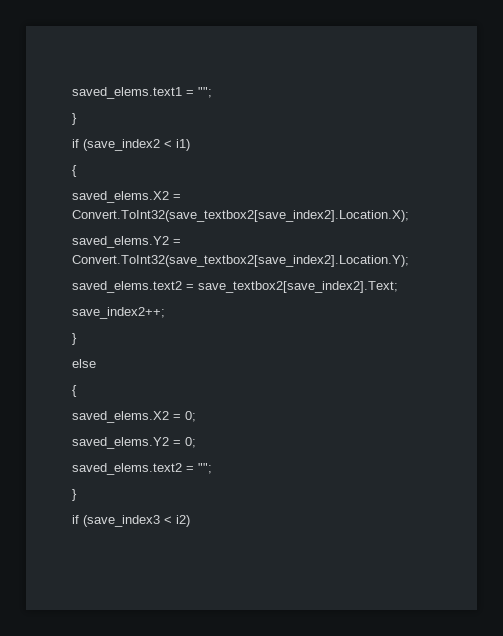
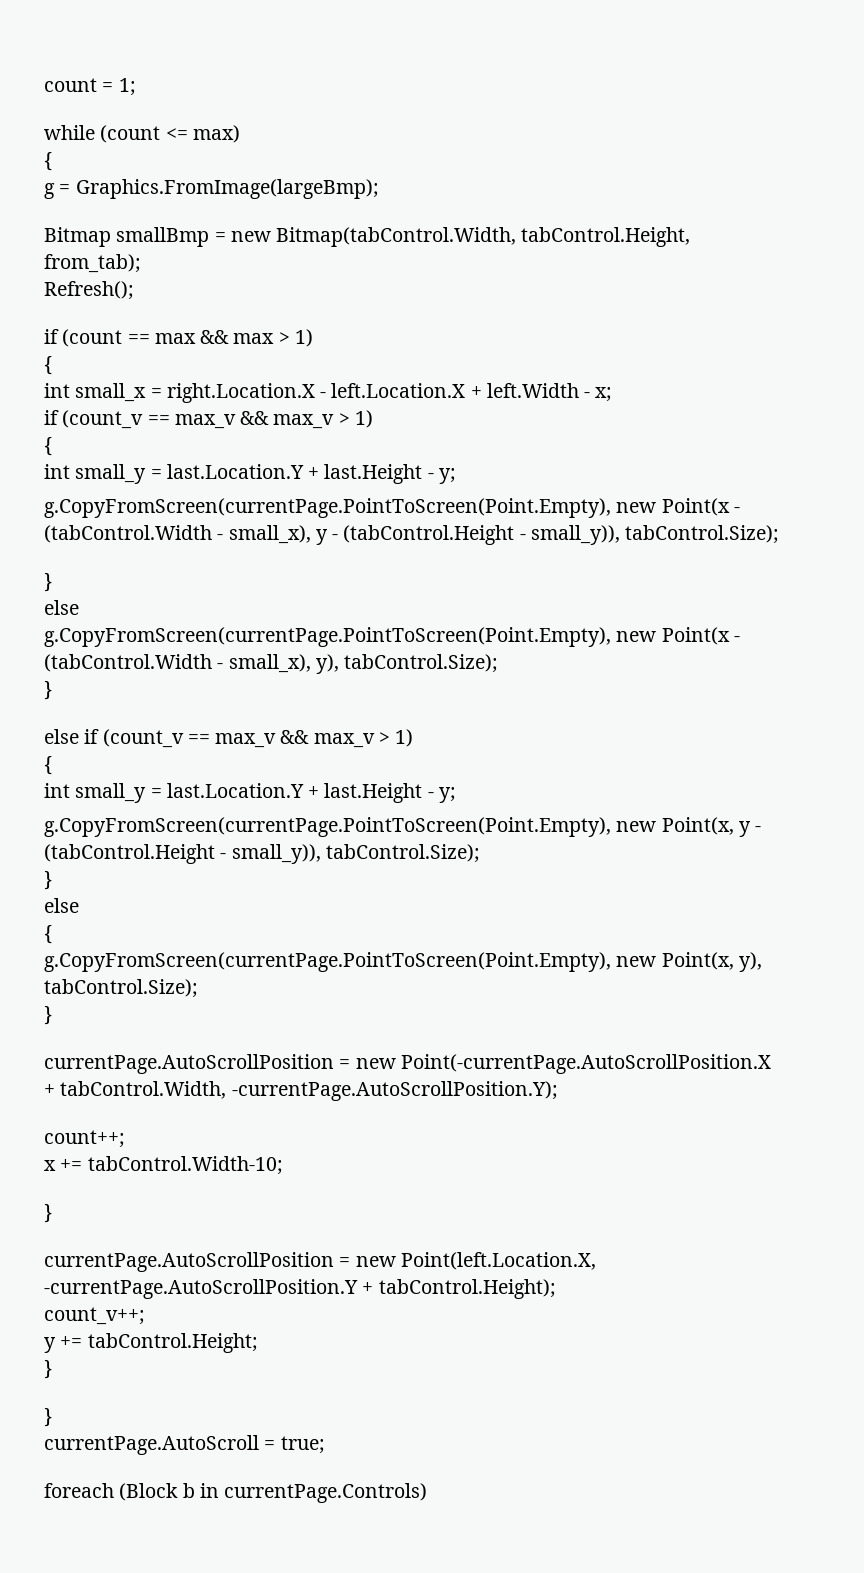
- saved_elems.text1 = "";
+ count = 1;
+ while (count <= max)
+ {
+ g = Graphics.FromImage(largeBmp);
+ Bitmap smallBmp = new Bitmap(tabControl.Width, tabControl.Height, from_tab);
+ Refresh();
+ if (count == max && max > 1)
+ {
+ int small_x = right.Location.X - left.Location.X + left.Width - x;
+ if (count_v == max_v && max_v > 1)
+ {
+ int small_y = last.Location.Y + last.Height - y;
+ g.CopyFromScreen(currentPage.PointToScreen(Point.Empty), new Point(x - (tabControl.Width - small_x), y - (tabControl.Height - small_y)), tabControl.Size);
  }
- if (save_index2 < i1)
+ else
+ g.CopyFromScreen(currentPage.PointToScreen(Point.Empty), new Point(x - (tabControl.Width - small_x), y), tabControl.Size);
+ }
+ else if (count_v == max_v && max_v > 1)
  {
- saved_elems.X2 = Convert.ToInt32(save_textbox2[save_index2].Location.X);
- saved_elems.Y2 = Convert.ToInt32(save_textbox2[save_index2].Location.Y);
- saved_elems.text2 = save_textbox2[save_index2].Text;
- save_index2++;
+ int small_y = last.Location.Y + last.Height - y;
+ g.CopyFromScreen(currentPage.PointToScreen(Point.Empty), new Point(x, y - (tabControl.Height - small_y)), tabControl.Size);
  }
  else
  {
- saved_elems.X2 = 0;
- saved_elems.Y2 = 0;
- saved_elems.text2 = "";
+ g.CopyFromScreen(currentPage.PointToScreen(Point.Empty), new Point(x, y), tabControl.Size);
  }
- if (save_index3 < i2)
+ currentPage.AutoScrollPosition = new Point(-currentPage.AutoScrollPosition.X + tabControl.Width, -currentPage.AutoScrollPosition.Y);
+ count++;
+ x += tabControl.Width-10;
+ }
+ currentPage.AutoScrollPosition = new Point(left.Location.X, -currentPage.AutoScrollPosition.Y + tabControl.Height);
+ count_v++;
+ y += tabControl.Height;
+ }
+ }
+ currentPage.AutoScroll = true;
+ foreach (Block b in currentPage.Controls)

